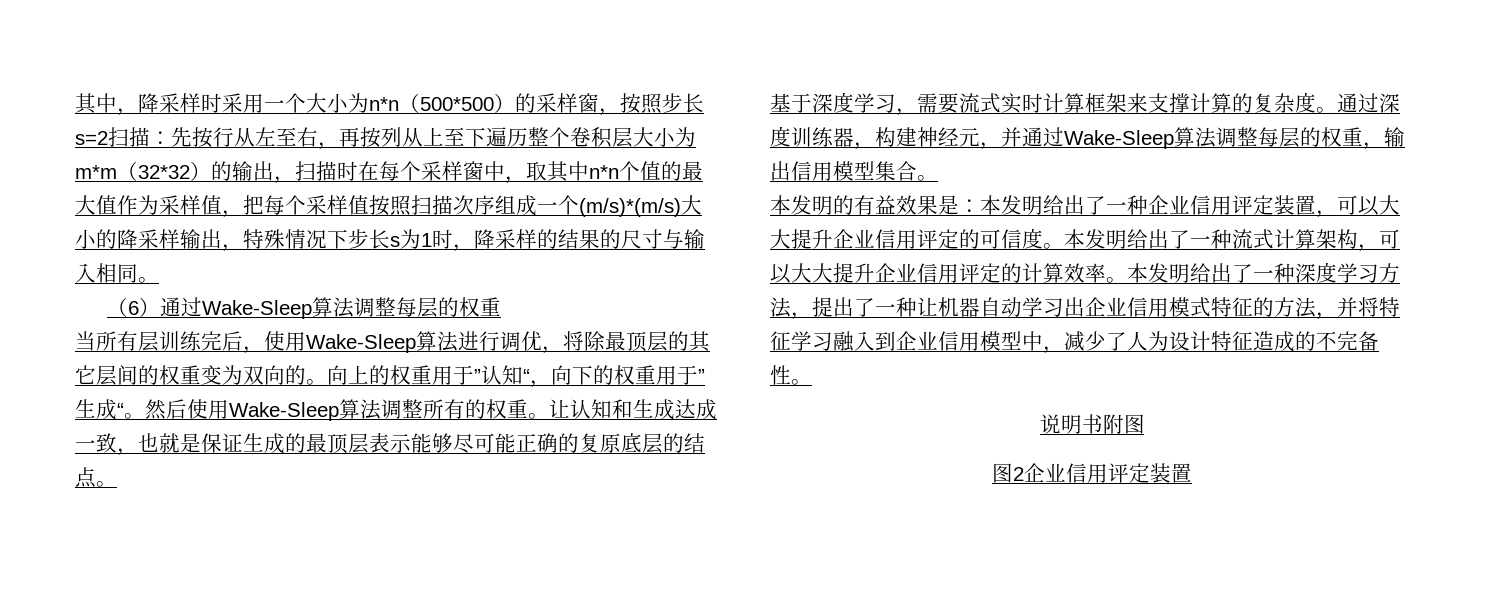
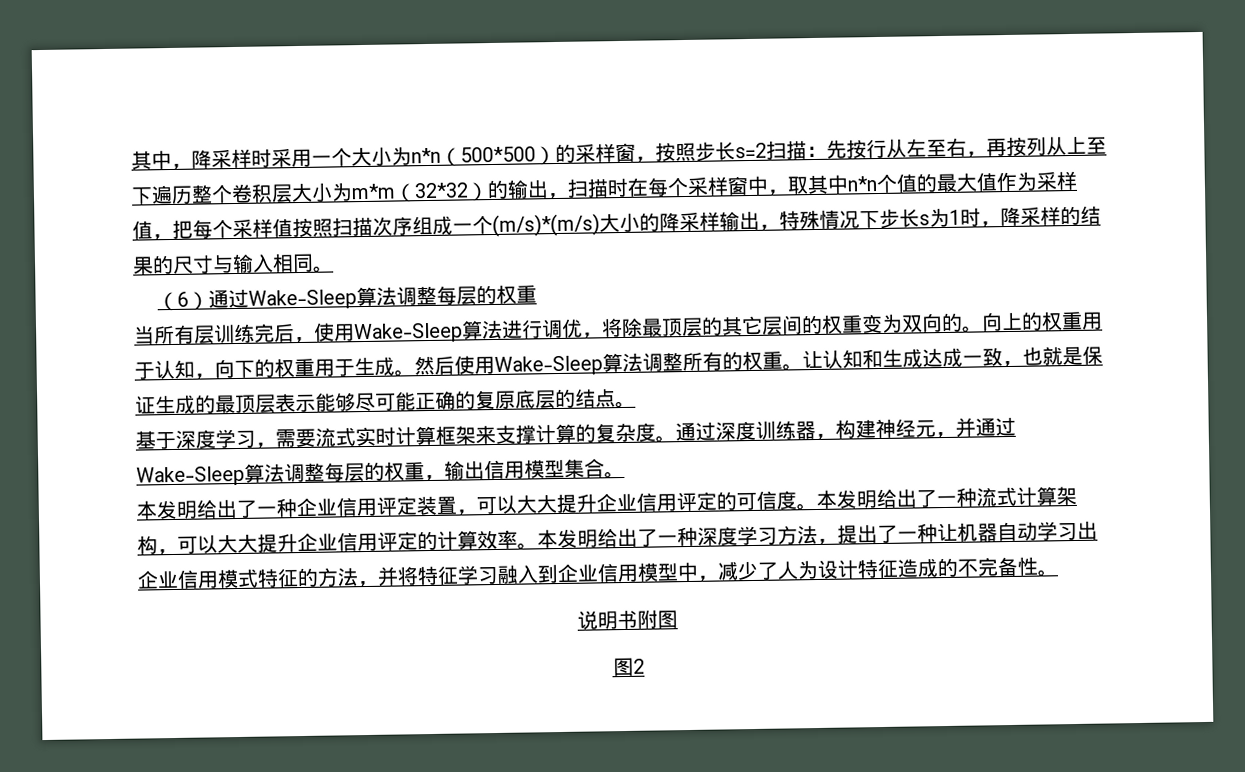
- 向上的权重用于”认知“，向下的权重用于”生成“。
+ 向上的权重用于认知，向下的权重用于生成。
- 本发明的有益效果是：本发明给出了一种企业信用评定装置，可以大大提升企业信用评定的可信度。
+ 本发明给出了一种企业信用评定装置，可以大大提升企业信用评定的可信度。
- 图2企业信用评定装置
+ 图2

